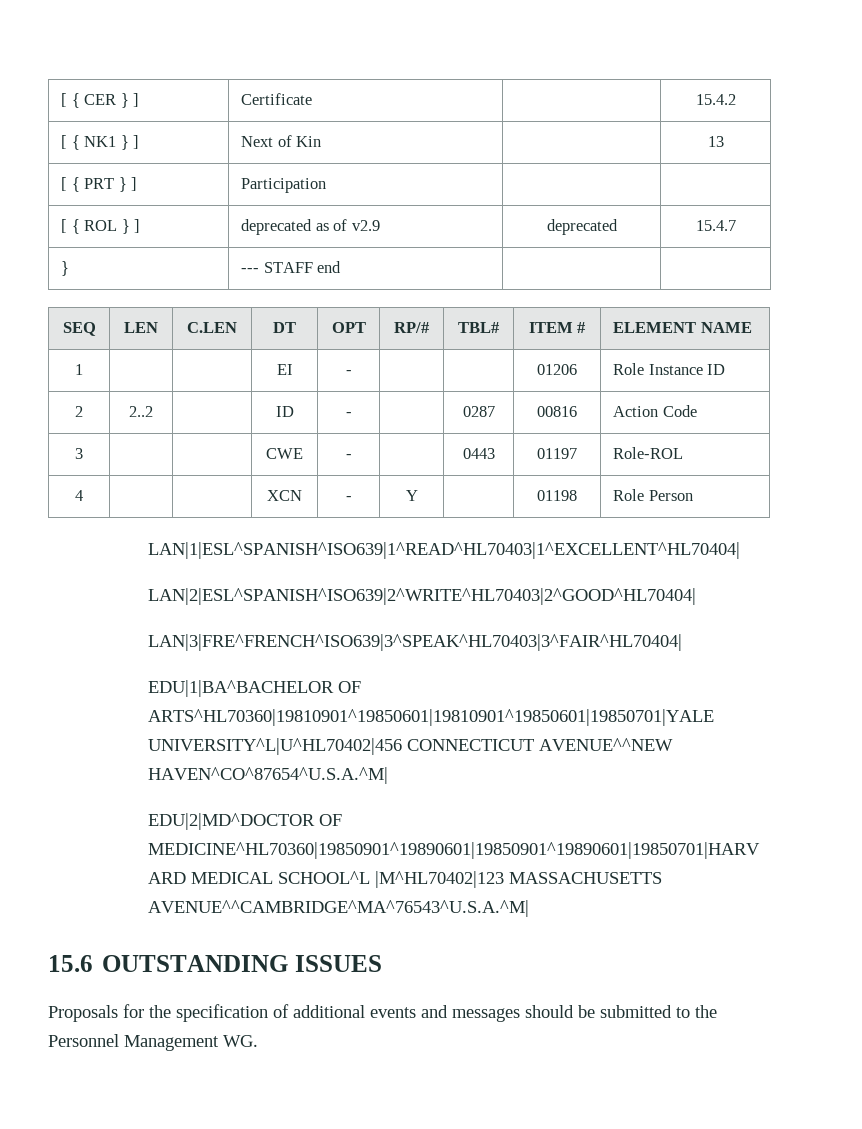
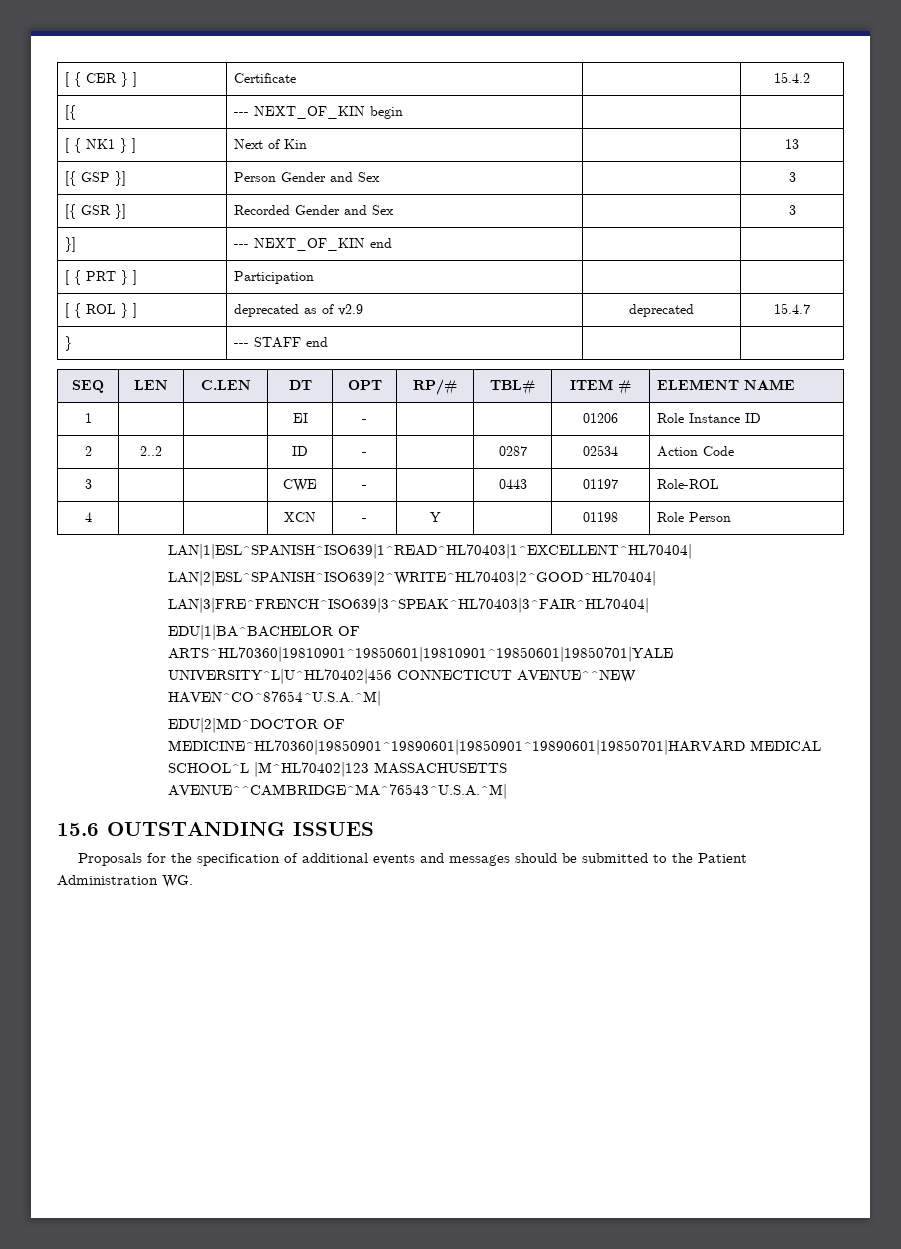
+ [{ | --- NEXT_OF_KIN begin | |
+ [{ GSP }] | Person Gender and Sex | | 3
+ [{ GSR }] | Recorded Gender and Sex | | 3
+ }] | --- NEXT_OF_KIN end | |
- 2 | 2..2 | | ID | - | | 0287 | 00816 | Action Code
+ 2 | 2..2 | | ID | - | | 0287 | 02534 | Action Code
- Proposals for the specification of additional events and messages should be submitted to the Personnel Management WG.
+ Proposals for the specification of additional events and messages should be submitted to the Patient Administration WG.

